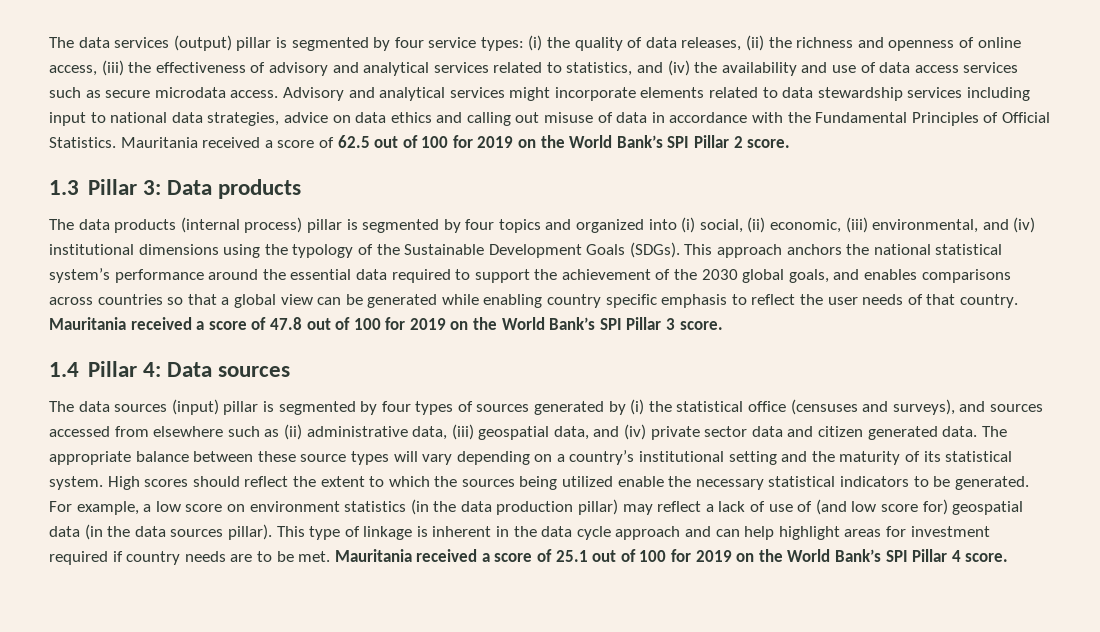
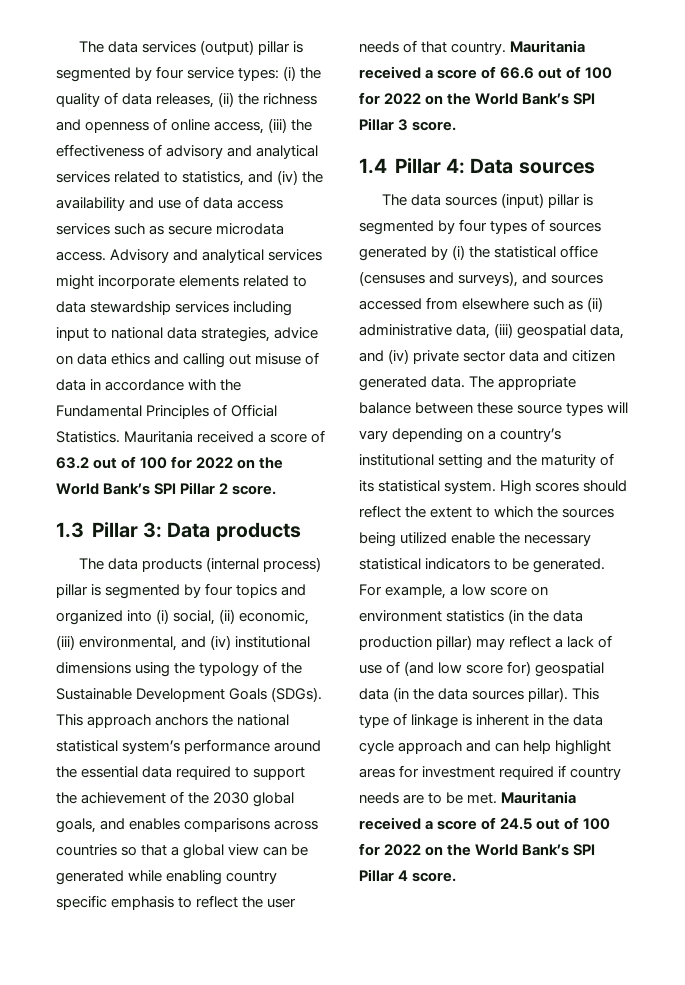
- Mauritania received a score of 62.5 out of 100 for 2019 on the World Bank’s SPI Pillar 2 score.
+ Mauritania received a score of 63.2 out of 100 for 2022 on the World Bank’s SPI Pillar 2 score.
- Mauritania received a score of 47.8 out of 100 for 2019 on the World Bank’s SPI Pillar 3 score.
+ Mauritania received a score of 66.6 out of 100 for 2022 on the World Bank’s SPI Pillar 3 score.
- Mauritania received a score of 25.1 out of 100 for 2019 on the World Bank’s SPI Pillar 4 score.
+ Mauritania received a score of 24.5 out of 100 for 2022 on the World Bank’s SPI Pillar 4 score.

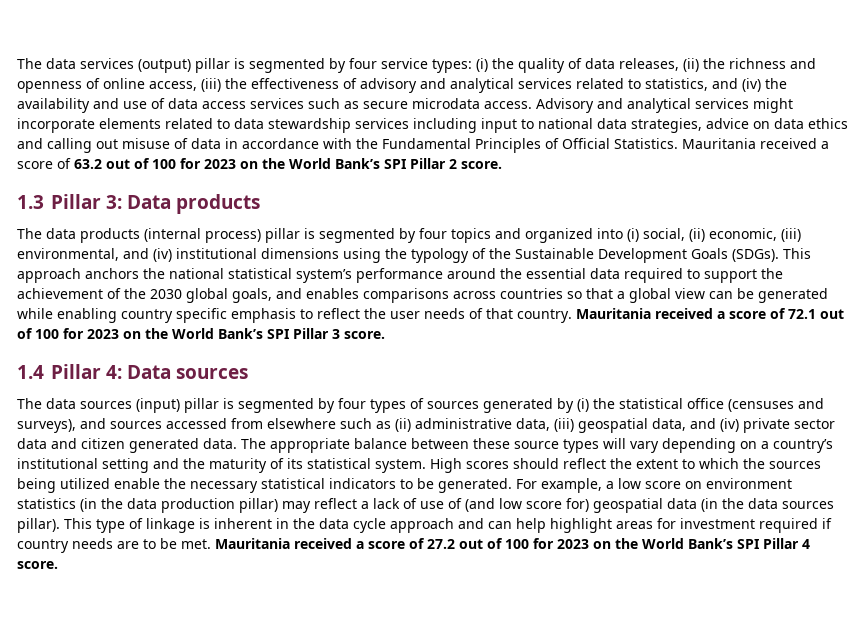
- Mauritania received a score of 63.2 out of 100 for 2022 on the World Bank’s SPI Pillar 2 score.
+ Mauritania received a score of 63.2 out of 100 for 2023 on the World Bank’s SPI Pillar 2 score.
- Mauritania received a score of 66.6 out of 100 for 2022 on the World Bank’s SPI Pillar 3 score.
+ Mauritania received a score of 72.1 out of 100 for 2023 on the World Bank’s SPI Pillar 3 score.
- Mauritania received a score of 24.5 out of 100 for 2022 on the World Bank’s SPI Pillar 4 score.
+ Mauritania received a score of 27.2 out of 100 for 2023 on the World Bank’s SPI Pillar 4 score.

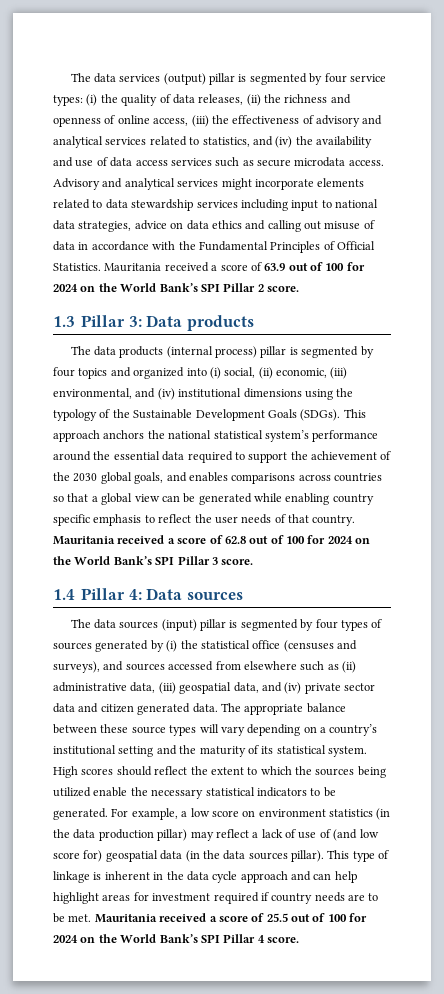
- Mauritania received a score of 63.2 out of 100 for 2023 on the World Bank’s SPI Pillar 2 score.
+ Mauritania received a score of 63.9 out of 100 for 2024 on the World Bank’s SPI Pillar 2 score.
- Mauritania received a score of 72.1 out of 100 for 2023 on the World Bank’s SPI Pillar 3 score.
+ Mauritania received a score of 62.8 out of 100 for 2024 on the World Bank’s SPI Pillar 3 score.
- Mauritania received a score of 27.2 out of 100 for 2023 on the World Bank’s SPI Pillar 4 score.
+ Mauritania received a score of 25.5 out of 100 for 2024 on the World Bank’s SPI Pillar 4 score.

